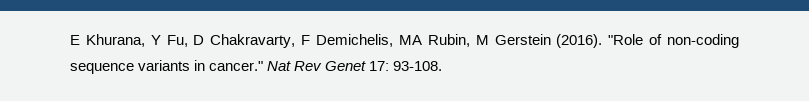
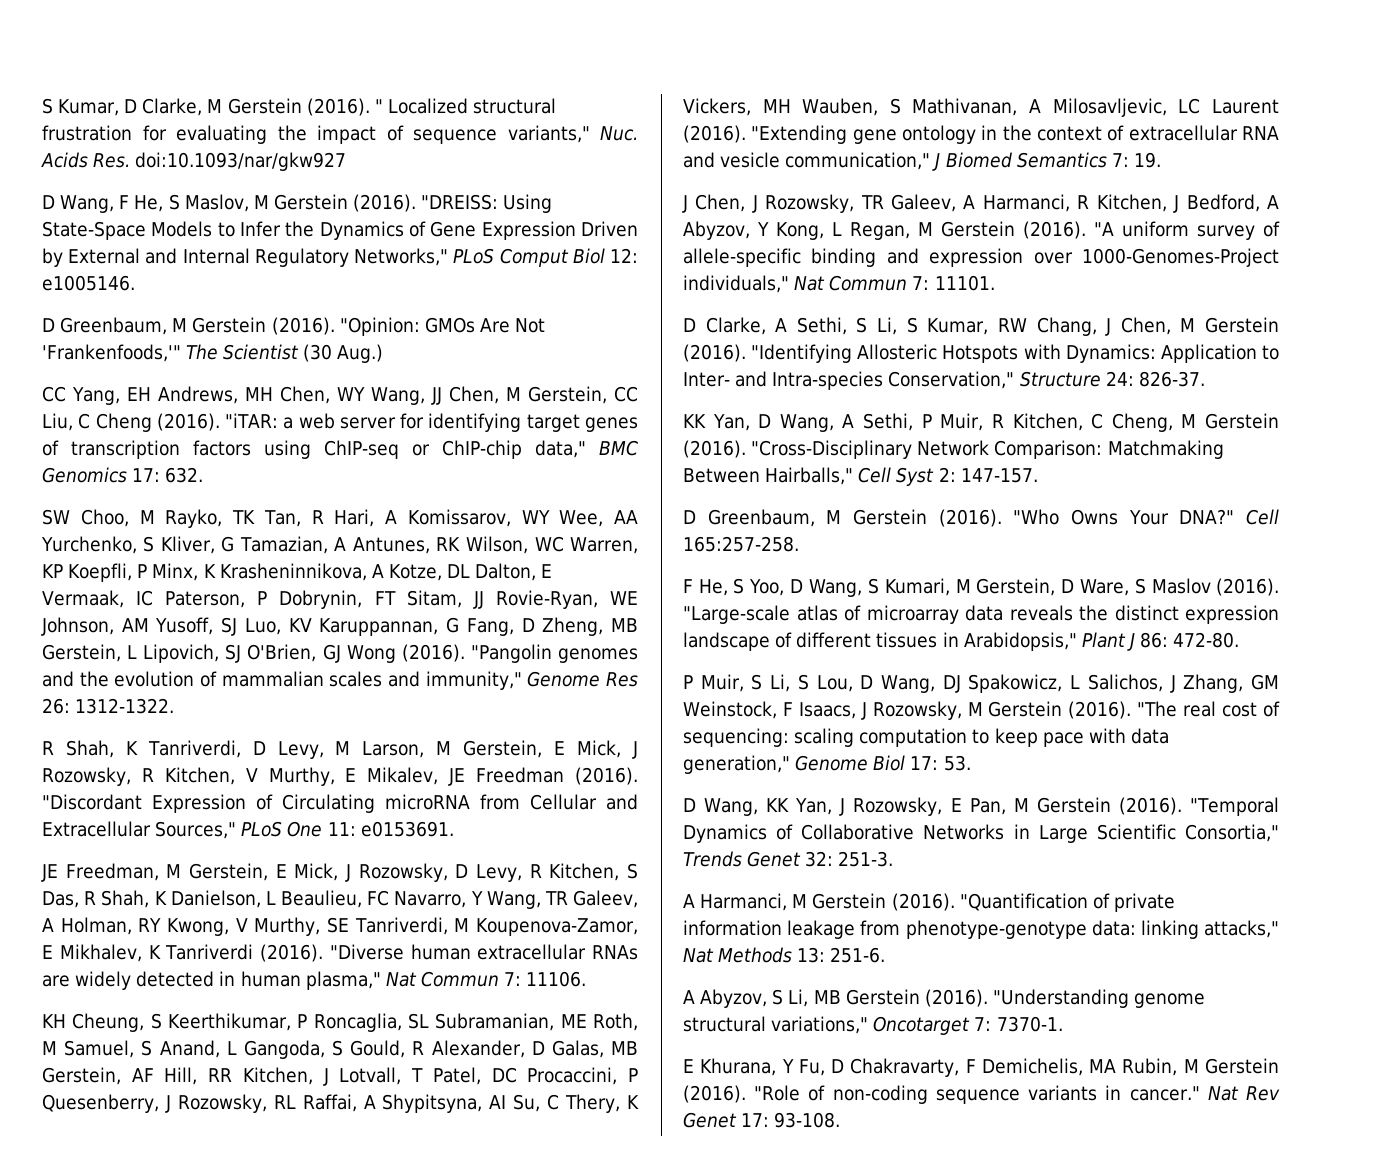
+ S Kumar, D Clarke, M Gerstein (2016). " Localized structural frustration for evaluating the impact of sequence variants," Nuc. Acids Res. doi:10.1093/nar/gkw927
+ D Wang, F He, S Maslov, M Gerstein (2016). "DREISS: Using State-Space Models to Infer the Dynamics of Gene Expression Driven by External and Internal Regulatory Networks," PLoS Comput Biol 12: e1005146.
+ D Greenbaum, M Gerstein (2016). "Opinion: GMOs Are Not 'Frankenfoods,'" The Scientist (30 Aug.)
+ CC Yang, EH Andrews, MH Chen, WY Wang, JJ Chen, M Gerstein, CC Liu, C Cheng (2016). "iTAR: a web server for identifying target genes of transcription factors using ChIP-seq or ChIP-chip data," BMC Genomics 17: 632.
+ SW Choo, M Rayko, TK Tan, R Hari, A Komissarov, WY Wee, AA Yurchenko, S Kliver, G Tamazian, A Antunes, RK Wilson, WC Warren, KP Koepfli, P Minx, K Krasheninnikova, A Kotze, DL Dalton, E Vermaak, IC Paterson, P Dobrynin, FT Sitam, JJ Rovie-Ryan, WE Johnson, AM Yusoff, SJ Luo, KV Karuppannan, G Fang, D Zheng, MB Gerstein, L Lipovich, SJ O'Brien, GJ Wong (2016). "Pangolin genomes and the evolution of mammalian scales and immunity," Genome Res 26: 1312-1322.
+ R Shah, K Tanriverdi, D Levy, M Larson, M Gerstein, E Mick, J Rozowsky, R Kitchen, V Murthy, E Mikalev, JE Freedman (2016). "Discordant Expression of Circulating microRNA from Cellular and Extracellular Sources," PLoS One 11: e0153691.
+ JE Freedman, M Gerstein, E Mick, J Rozowsky, D Levy, R Kitchen, S Das, R Shah, K Danielson, L Beaulieu, FC Navarro, Y Wang, TR Galeev, A Holman, RY Kwong, V Murthy, SE Tanriverdi, M Koupenova-Zamor, E Mikhalev, K Tanriverdi (2016). "Diverse human extracellular RNAs are widely detected in human plasma," Nat Commun 7: 11106.
+ KH Cheung, S Keerthikumar, P Roncaglia, SL Subramanian, ME Roth, M Samuel, S Anand, L Gangoda, S Gould, R Alexander, D Galas, MB Gerstein, AF Hill, RR Kitchen, J Lotvall, T Patel, DC Procaccini, P Quesenberry, J Rozowsky, RL Raffai, A Shypitsyna, AI Su, C Thery, K Vickers, MH Wauben, S Mathivanan, A Milosavljevic, LC Laurent (2016). "Extending gene ontology in the context of extracellular RNA and vesicle communication," J Biomed Semantics 7: 19.
+ J Chen, J Rozowsky, TR Galeev, A Harmanci, R Kitchen, J Bedford, A Abyzov, Y Kong, L Regan, M Gerstein (2016). "A uniform survey of allele-specific binding and expression over 1000-Genomes-Project individuals," Nat Commun 7: 11101.
+ D Clarke, A Sethi, S Li, S Kumar, RW Chang, J Chen, M Gerstein (2016). "Identifying Allosteric Hotspots with Dynamics: Application to Inter- and Intra-species Conservation," Structure 24: 826-37.
+ KK Yan, D Wang, A Sethi, P Muir, R Kitchen, C Cheng, M Gerstein (2016). "Cross-Disciplinary Network Comparison: Matchmaking Between Hairballs," Cell Syst 2: 147-157.
+ D Greenbaum, M Gerstein (2016). "Who Owns Your DNA?" Cell 165:257-258.
+ F He, S Yoo, D Wang, S Kumari, M Gerstein, D Ware, S Maslov (2016). "Large-scale atlas of microarray data reveals the distinct expression landscape of different tissues in Arabidopsis," Plant J 86: 472-80.
+ P Muir, S Li, S Lou, D Wang, DJ Spakowicz, L Salichos, J Zhang, GM Weinstock, F Isaacs, J Rozowsky, M Gerstein (2016). "The real cost of sequencing: scaling computation to keep pace with data generation," Genome Biol 17: 53.
+ D Wang, KK Yan, J Rozowsky, E Pan, M Gerstein (2016). "Temporal Dynamics of Collaborative Networks in Large Scientific Consortia," Trends Genet 32: 251-3.
+ A Harmanci, M Gerstein (2016). "Quantification of private information leakage from phenotype-genotype data: linking attacks," Nat Methods 13: 251-6.
+ A Abyzov, S Li, MB Gerstein (2016). "Understanding genome structural variations," Oncotarget 7: 7370-1.

